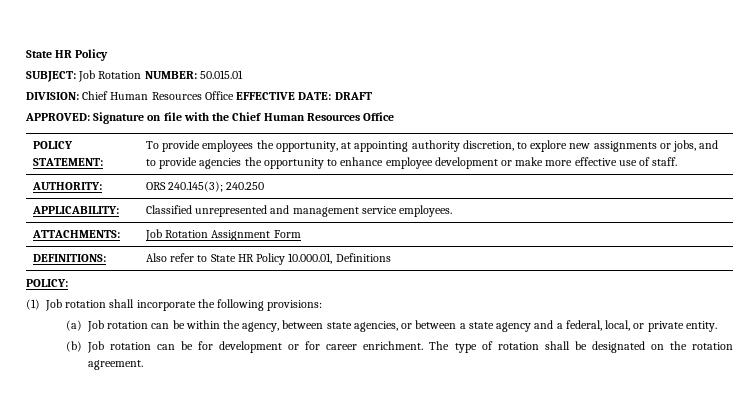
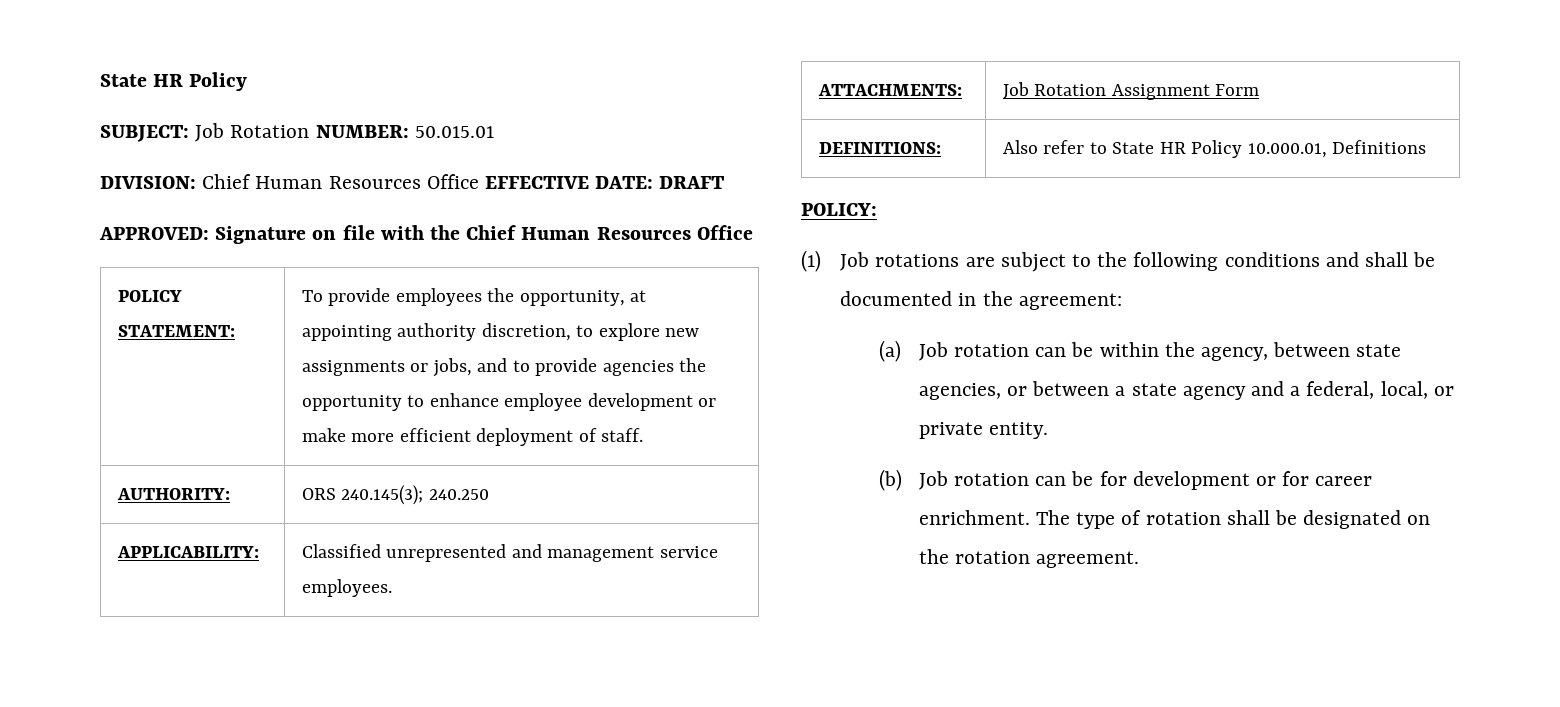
- POLICY STATEMENT: | To provide employees the opportunity, at appointing authority discretion, to explore new assignments or jobs, and to provide agencies the opportunity to enhance employee development or make more effective use of staff.
+ POLICY STATEMENT: | To provide employees the opportunity, at appointing authority discretion, to explore new assignments or jobs, and to provide agencies the opportunity to enhance employee development or make more efficient deployment of staff.
- (1) Job rotation shall incorporate the following provisions:
+ (1) Job rotations are subject to the following conditions and shall be documented in the agreement:

